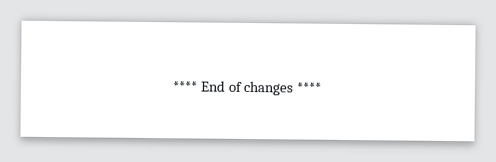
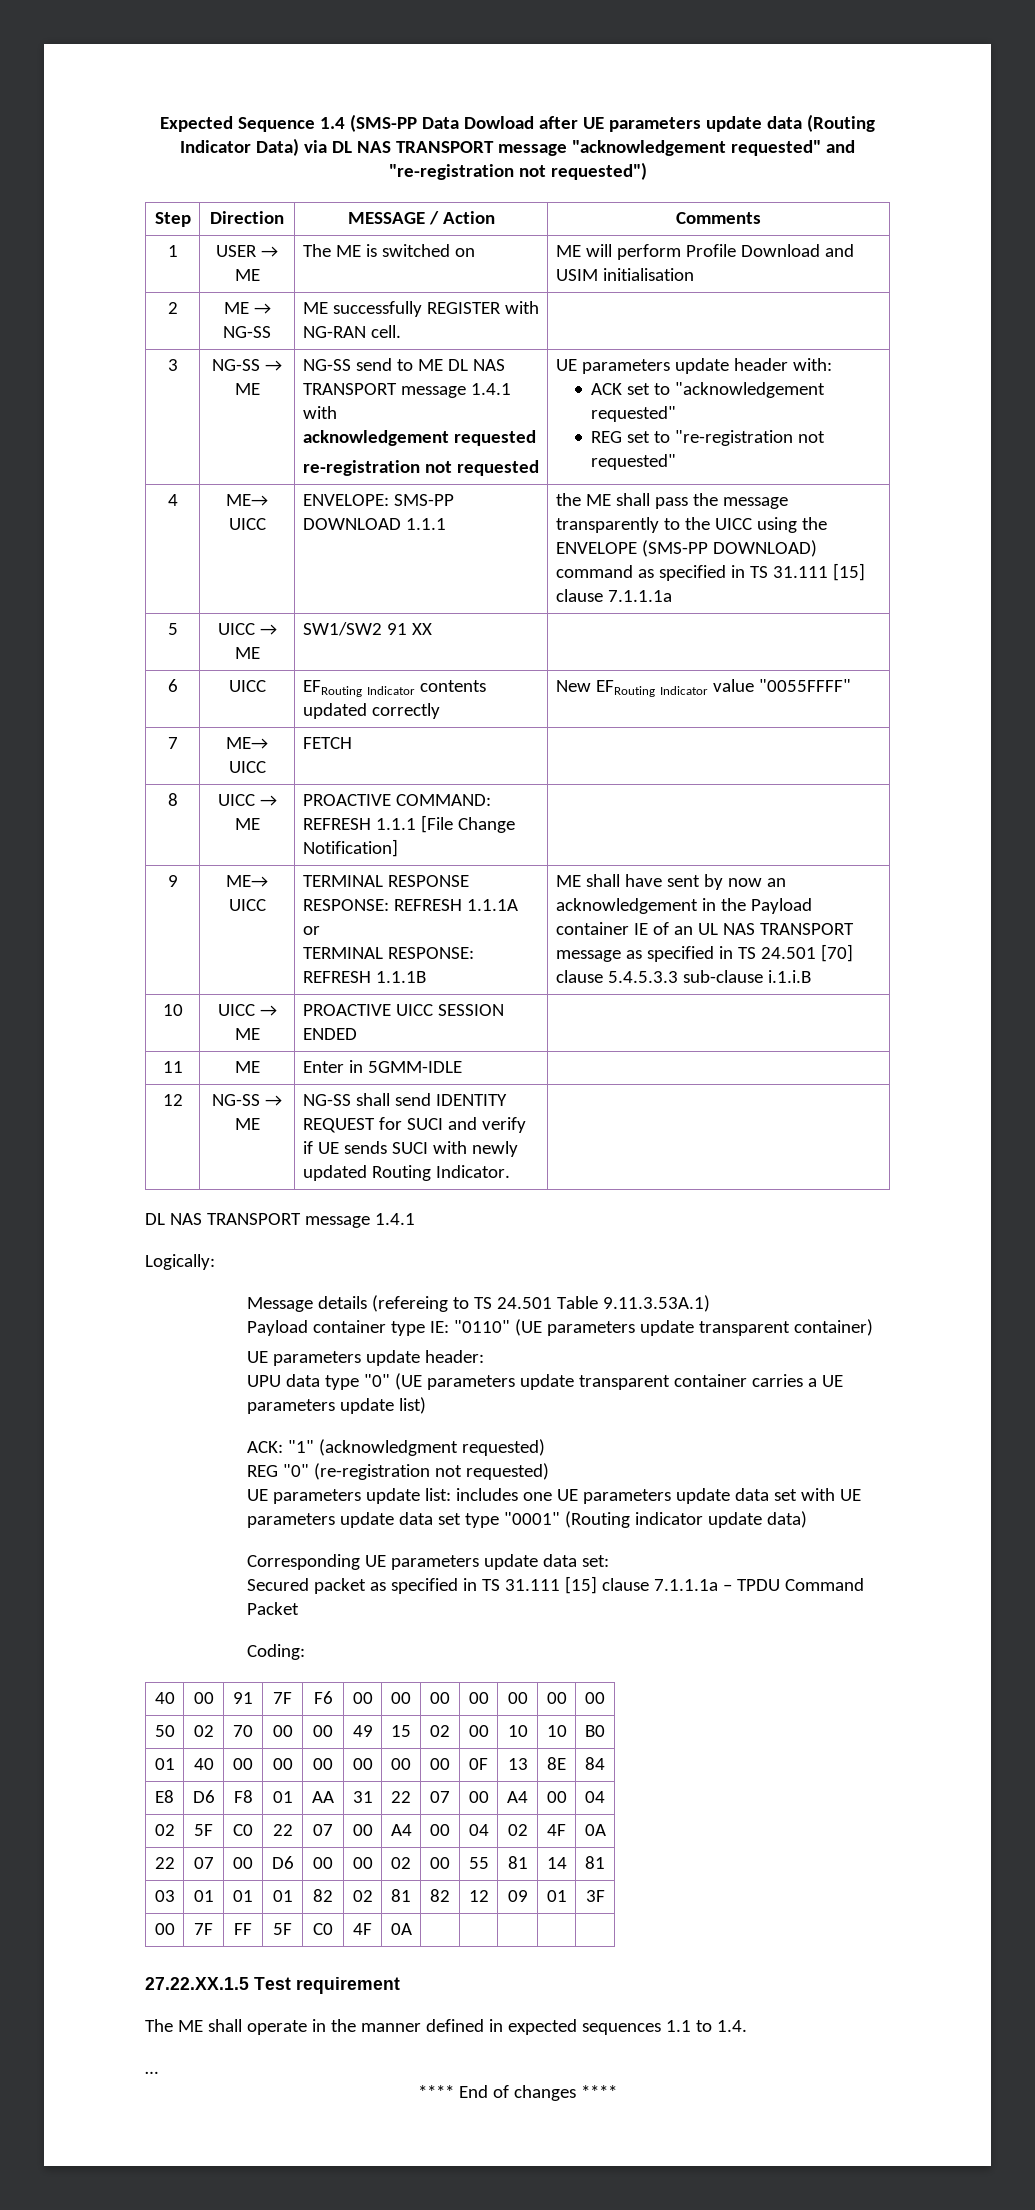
+ Expected Sequence 1.4 (SMS-PP Data Dowload after UE parameters update data (Routing Indicator Data) via DL NAS TRANSPORT message "acknowledgement requested" and "re-registration not requested")
+ Step | Direction | MESSAGE / Action | Comments
+ 1 | USER → ME | The ME is switched on | ME will perform Profile Download and USIM initialisation
+ 2 | ME → NG-SS | ME successfully REGISTER with NG-RAN cell. |
+ 3 | NG-SS → ME | NG-SS send to ME DL NAS TRANSPORT message 1.4.1 with
+ acknowledgement requested
+ re-registration not requested | UE parameters update header with:
+ ACK set to "acknowledgement requested"
+ REG set to "re-registration not requested"
+ 4 | ME→ UICC | ENVELOPE: SMS-PP DOWNLOAD 1.1.1 | the ME shall pass the message transparently to the UICC using the ENVELOPE (SMS-PP DOWNLOAD) command as specified in TS 31.111 [15] clause 7.1.1.1a
+ 5 | UICC → ME | SW1/SW2 91 XX |
+ 6 | UICC | EFRouting Indicator contents updated correctly | New EFRouting Indicator value "0055FFFF"
+ 7 | ME→ UICC | FETCH |
+ 8 | UICC → ME | PROACTIVE COMMAND: REFRESH 1.1.1 [File Change Notification] |
+ 9 | ME→ UICC | TERMINAL RESPONSE RESPONSE: REFRESH 1.1.1A or
+ TERMINAL RESPONSE: REFRESH 1.1.1B | ME shall have sent by now an acknowledgement in the Payload container IE of an UL NAS TRANSPORT message as specified in TS 24.501 [70] clause 5.4.5.3.3 sub-clause i.1.i.B
+ 10 | UICC → ME | PROACTIVE UICC SESSION ENDED |
+ 11 | ME | Enter in 5GMM-IDLE |
+ 12 | NG-SS → ME | NG-SS shall send IDENTITY REQUEST for SUCI and verify if UE sends SUCI with newly updated Routing Indicator. |
+ DL NAS TRANSPORT message 1.4.1
+ Logically:
+ Message details (refereing to TS 24.501 Table 9.11.3.53A.1)
+ Payload container type IE: "0110" (UE parameters update transparent container)
+ UE parameters update header:
+ UPU data type "0" (UE parameters update transparent container carries a UE parameters update list)
+ ACK: "1" (acknowledgment requested)
+ REG "0" (re-registration not requested)
+ UE parameters update list: includes one UE parameters update data set with UE parameters update data set type "0001" (Routing indicator update data)
+ Corresponding UE parameters update data set:
+ Secured packet as specified in TS 31.111 [15] clause 7.1.1.1a – TPDU Command Packet
+ Coding:
+ 40 | 00 | 91 | 7F | F6 | 00 | 00 | 00 | 00 | 00 | 00 | 00
+ 50 | 02 | 70 | 00 | 00 | 49 | 15 | 02 | 00 | 10 | 10 | B0
+ 01 | 40 | 00 | 00 | 00 | 00 | 00 | 00 | 0F | 13 | 8E | 84
+ E8 | D6 | F8 | 01 | AA | 31 | 22 | 07 | 00 | A4 | 00 | 04
+ 02 | 5F | C0 | 22 | 07 | 00 | A4 | 00 | 04 | 02 | 4F | 0A
+ 22 | 07 | 00 | D6 | 00 | 00 | 02 | 00 | 55 | 81 | 14 | 81
+ 03 | 01 | 01 | 01 | 82 | 02 | 81 | 82 | 12 | 09 | 01 | 3F
+ 00 | 7F | FF | 5F | C0 | 4F | 0A | | | | |
+ 27.22.XX.1.5 Test requirement
+ The ME shall operate in the manner defined in expected sequences 1.1 to 1.4.
+ …

